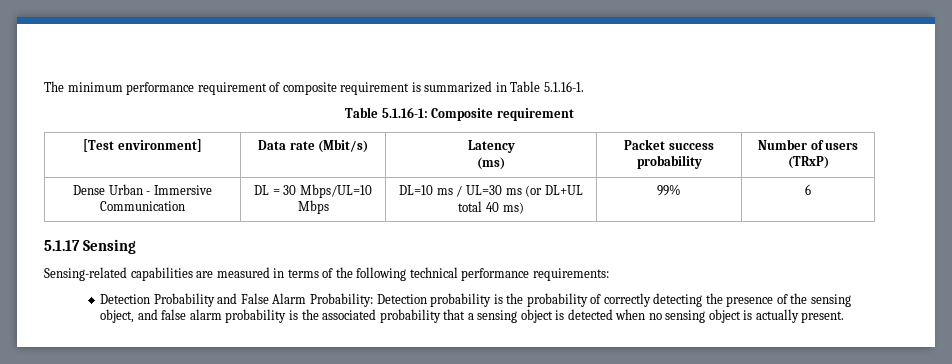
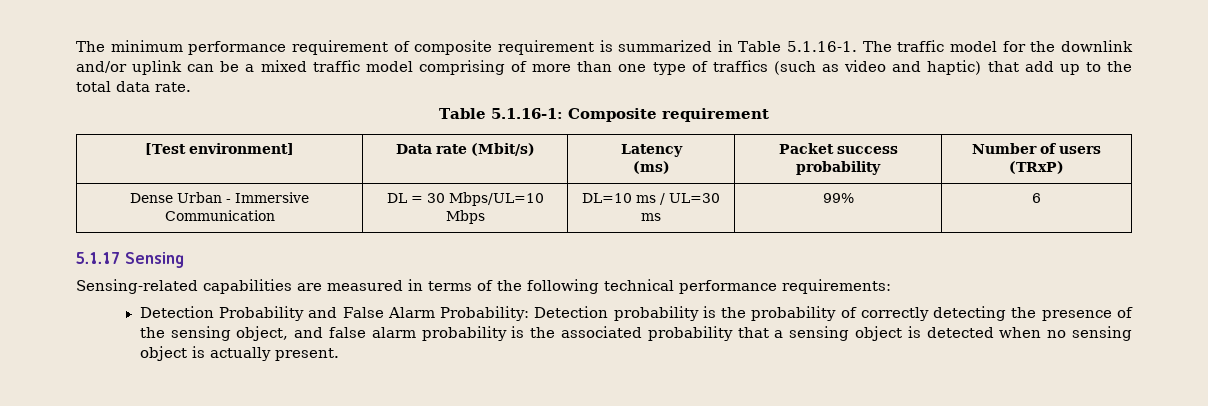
- The minimum performance requirement of composite requirement is summarized in Table 5.1.16-1.
+ The minimum performance requirement of composite requirement is summarized in Table 5.1.16-1. The traffic model for the downlink and/or uplink can be a mixed traffic model comprising of more than one type of traffics (such as video and haptic) that add up to the total data rate.
- Dense Urban - Immersive Communication | DL = 30 Mbps/UL=10 Mbps | DL=10 ms / UL=30 ms (or DL+UL total 40 ms) | 99% | 6
+ Dense Urban - Immersive Communication | DL = 30 Mbps/UL=10 Mbps | DL=10 ms / UL=30 ms | 99% | 6

